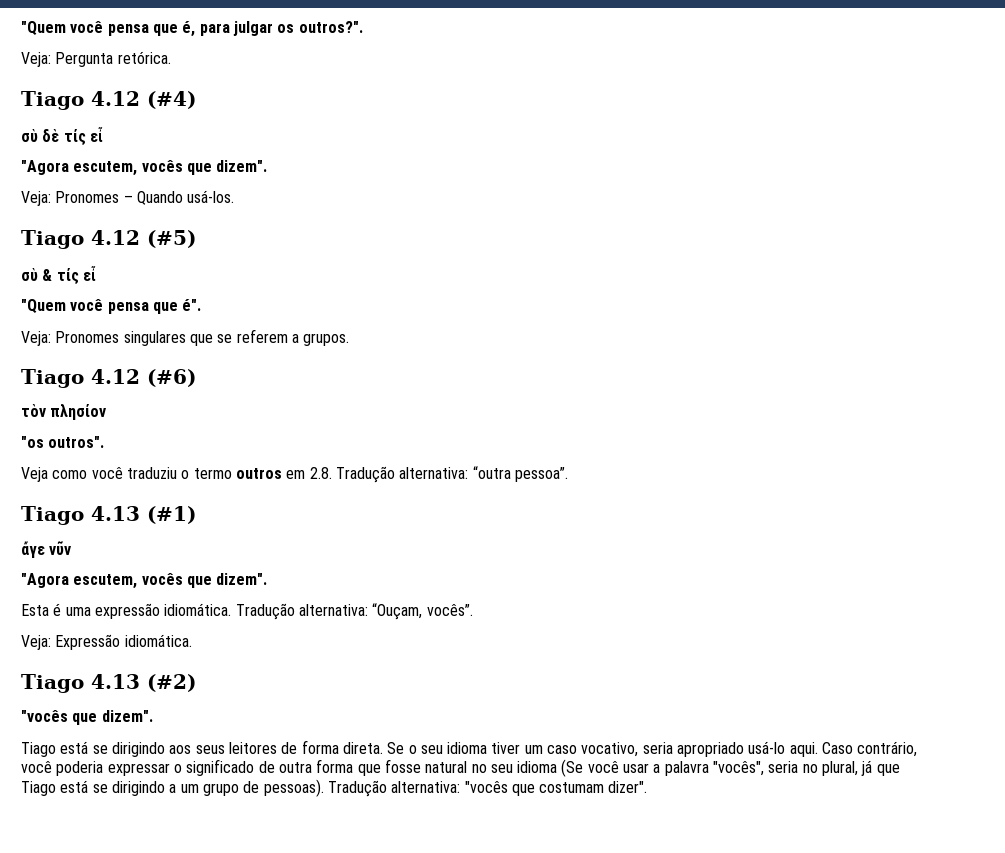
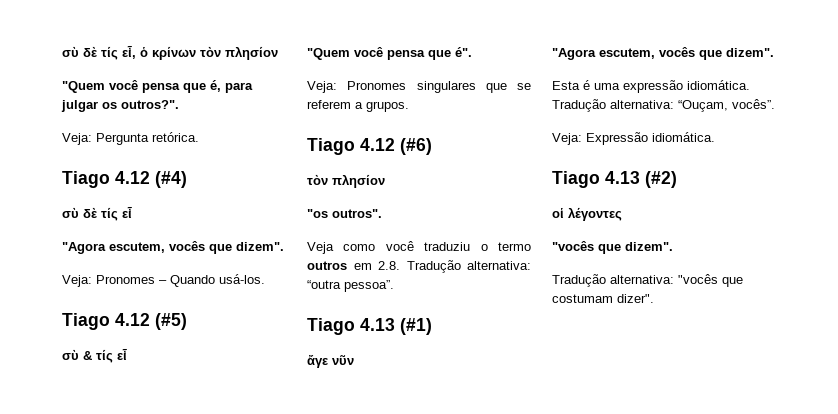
+ σὺ δὲ τίς εἶ, ὁ κρίνων τὸν πλησίον
+ οἱ λέγοντες
- Tiago está se dirigindo aos seus leitores de forma direta. Se o seu idioma tiver um caso vocativo, seria apropriado usá-lo aqui. Caso contrário, você poderia expressar o significado de outra forma que fosse natural no seu idioma (Se você usar a palavra "vocês", seria no plural, já que Tiago está se dirigindo a um grupo de pessoas).

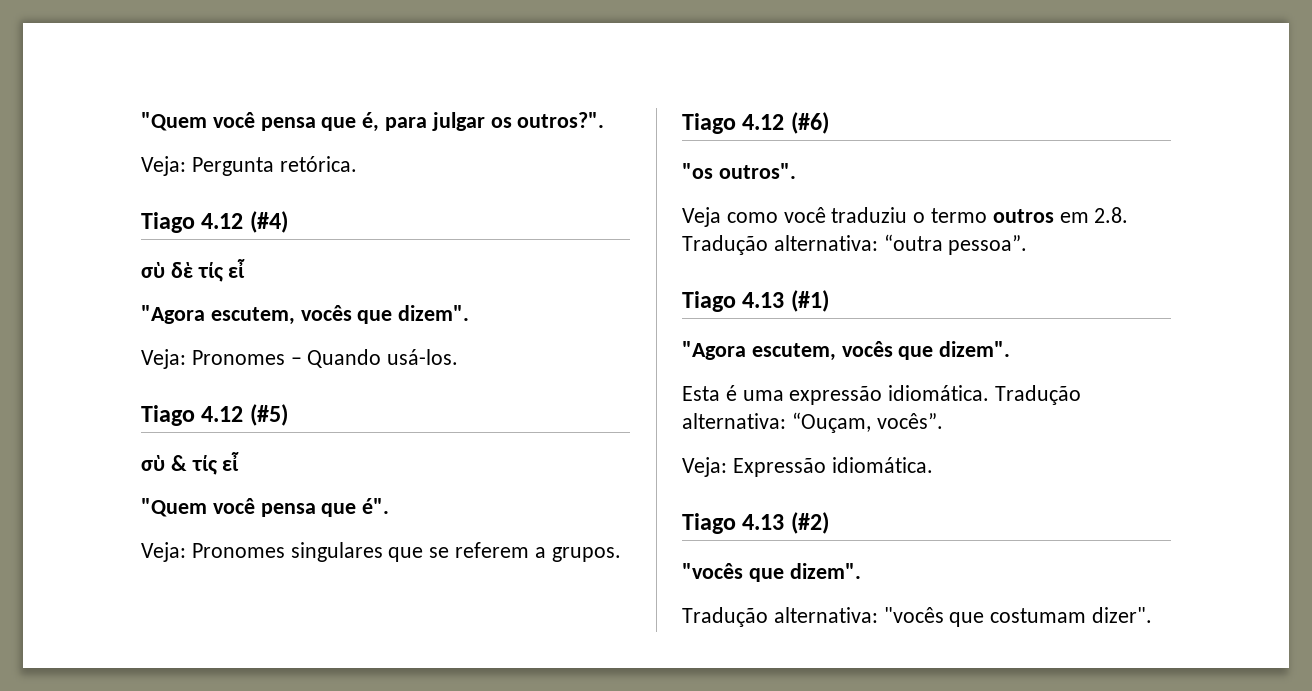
- σὺ δὲ τίς εἶ, ὁ κρίνων τὸν πλησίον
  Tiago 4.12 (#6)
- τὸν πλησίον
- ἄγε νῦν
- οἱ λέγοντες

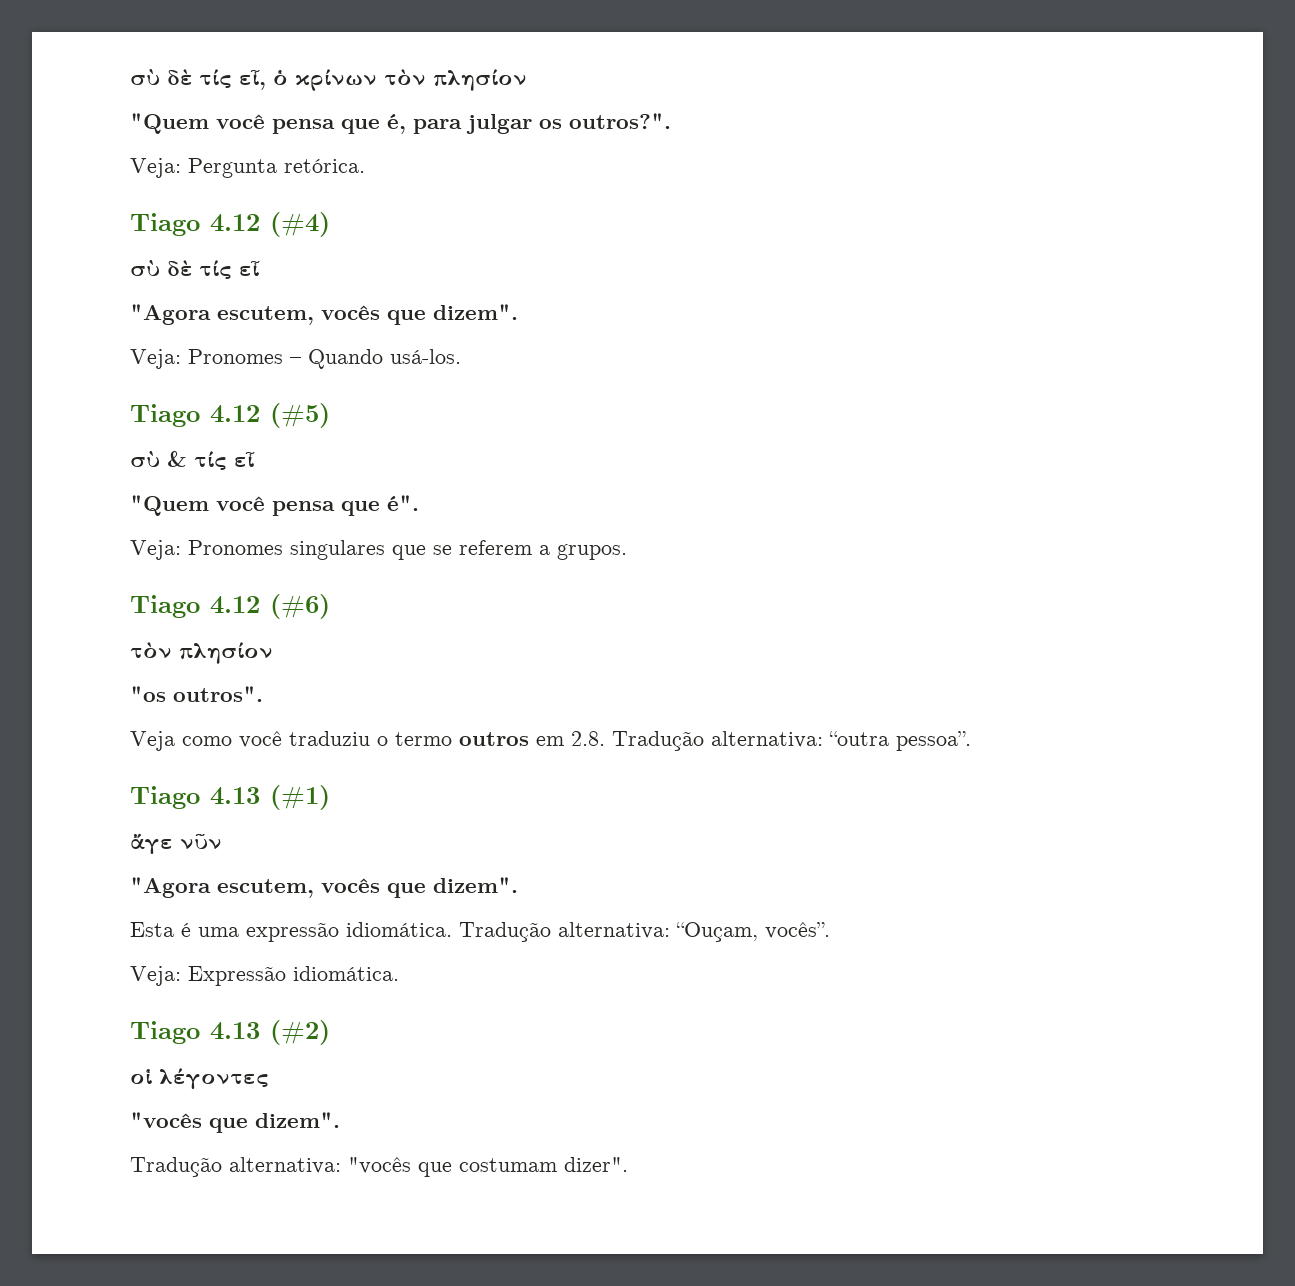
+ σὺ δὲ τίς εἶ, ὁ κρίνων τὸν πλησίον
  Tiago 4.12 (#6)
+ τὸν πλησίον
+ ἄγε νῦν
+ οἱ λέγοντες

